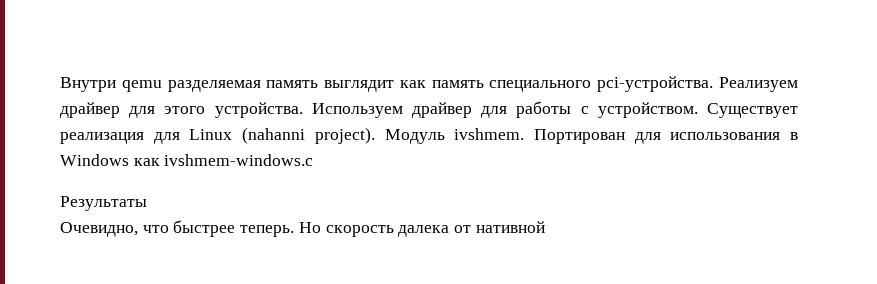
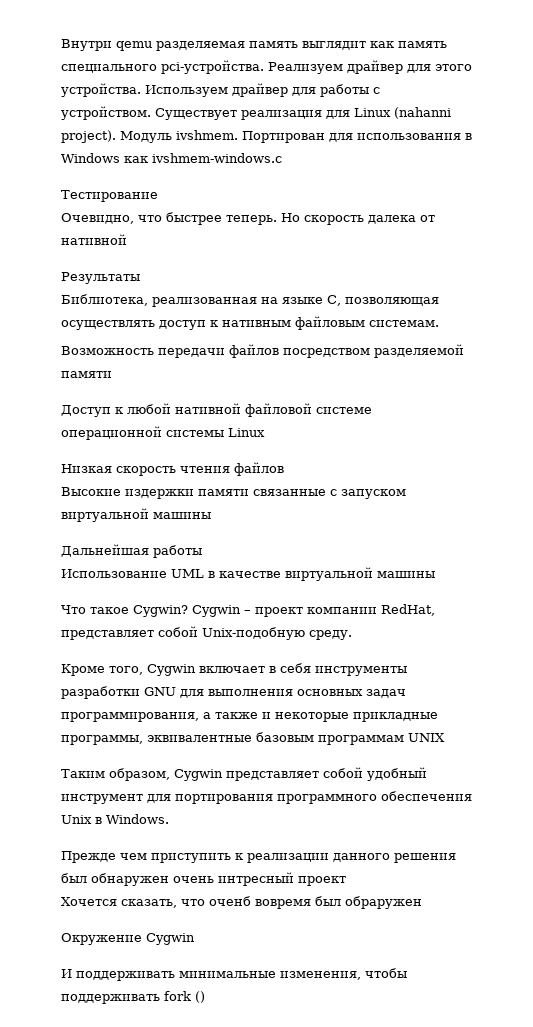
- Результаты
+ Тестирование
+ Результаты
+ Библиотека, реализованная на языке C, позволяющая осуществлять доступ к нативным файловым системам.
+ Возможность передачи файлов посредством разделяемой памяти
+ Доступ к любой нативной файловой системе операционной системы Linux
+ Низкая скорость чтения файлов
+ Высокие издержки памяти связанные с запуском виртуальной машины
+ Дальнейшая работы
+ Использование UML в качестве виртуальной машины
+ Что такое Cygwin? Cygwin – проект компании RedHat, представляет собой Unix-подобную среду.
+ Кроме того, Cygwin включает в себя инструменты разработки GNU для выполнения основных задач программирования, а также и некоторые прикладные программы, эквивалентные базовым программам UNIX
+ Таким образом, Cygwin представляет собой удобный инструмент для портирования программного обеспечения Unix в Windows.
+ Прежде чем приступить к реализации данного решения был обнаружен очень интресный проект
+ Хочется сказать, что оченб вовремя был обраружен
+ Окружение Cygwin
+ И поддерживать минимальные изменения, чтобы поддерживать fork ()

